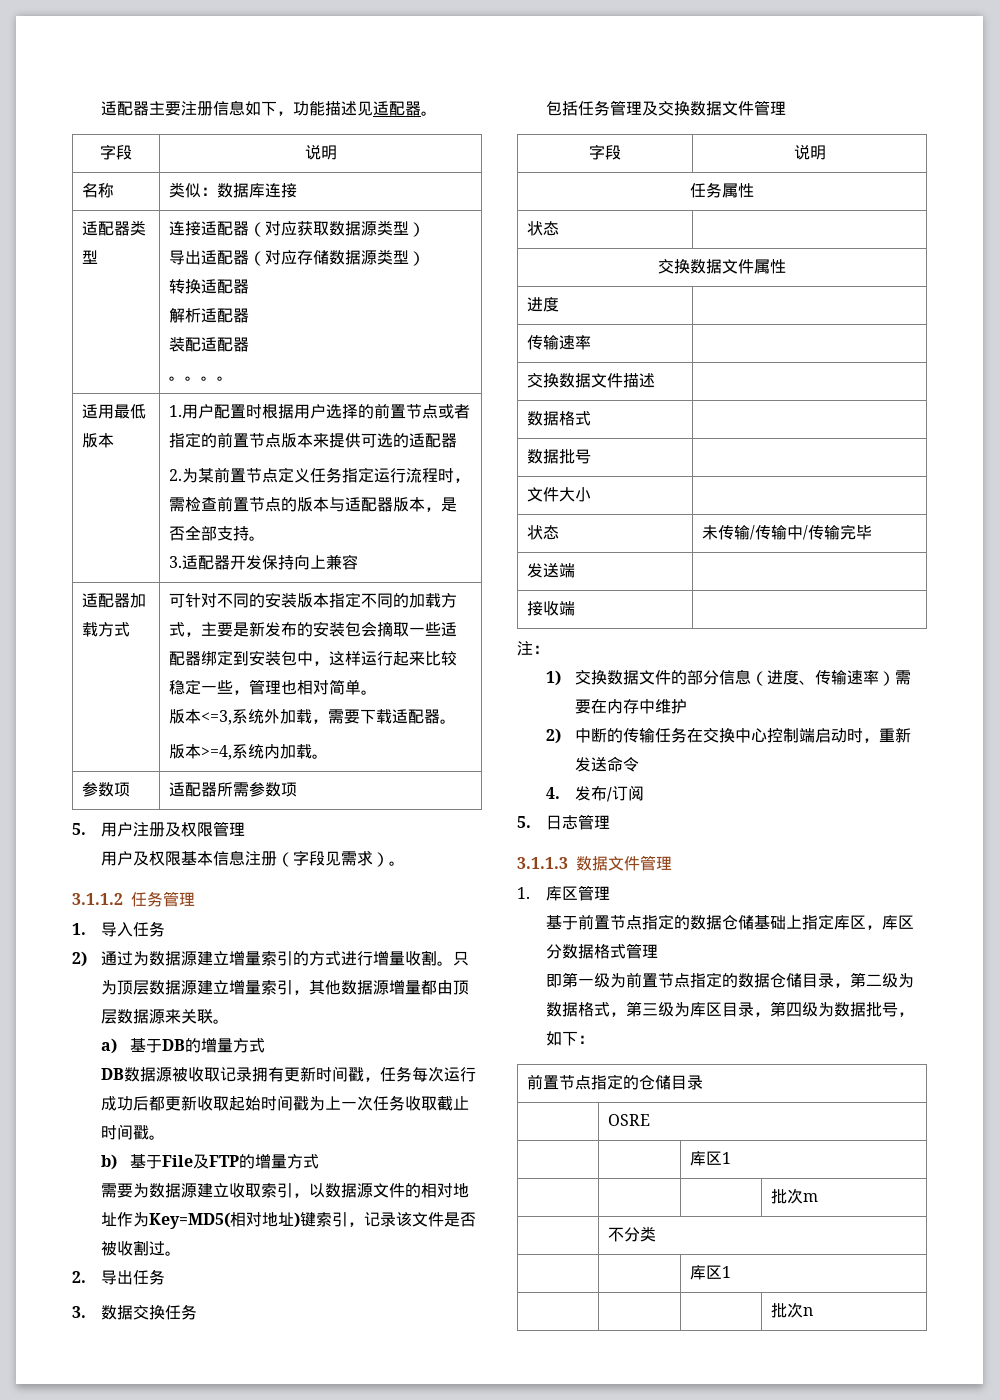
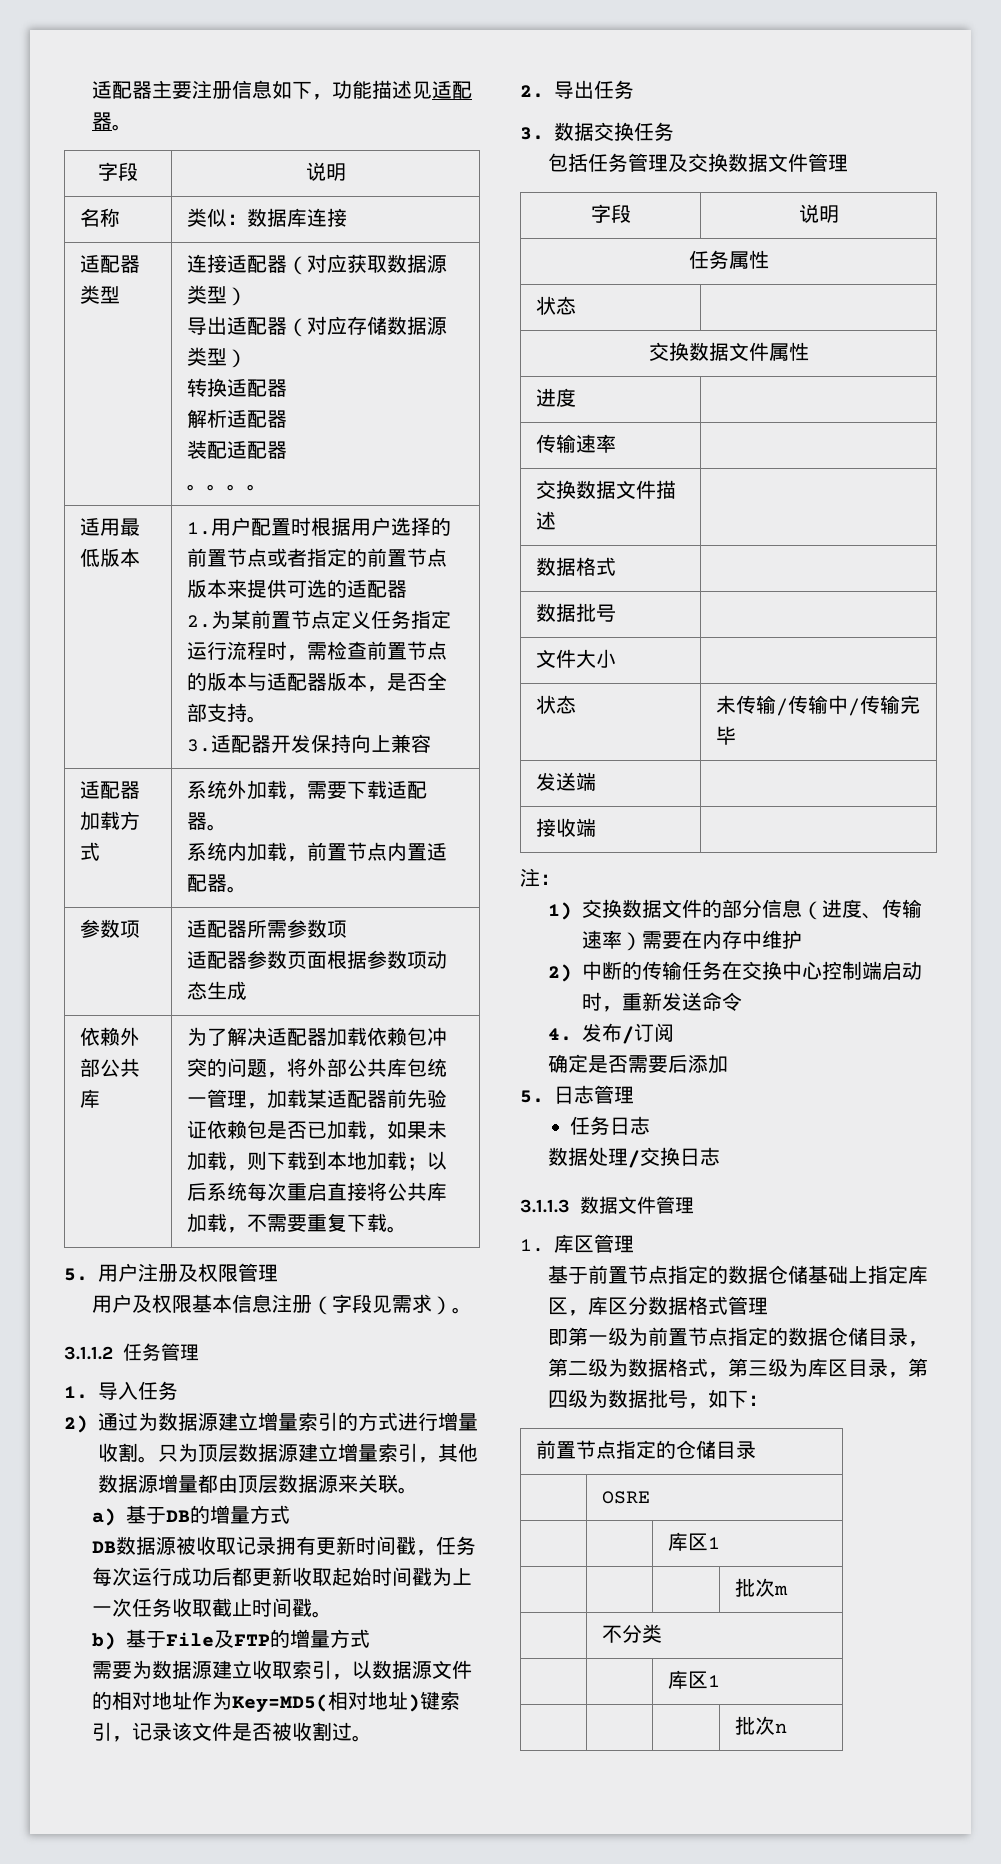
- 可针对不同的安装版本指定不同的加载方式，主要是新发布的安装包会摘取一些适配器绑定到安装包中，这样运行起来比较稳定一些，管理也相对简单。
- 版本<=3,系统外加载，需要下载适配器。
+ 系统外加载，需要下载适配器。
- 版本>=4,系统内加载。
+ 系统内加载，前置节点内置适配器。
  参数项 | 适配器所需参数项
+ 适配器参数页面根据参数项动态生成
+ 依赖外部公共库 | 为了解决适配器加载依赖包冲突的问题，将外部公共库包统一管理，加载某适配器前先验证依赖包是否已加载，如果未加载，则下载到本地加载；以后系统每次重启直接将公共库加载，不需要重复下载。
+ 确定是否需要后添加
+ 任务日志
+ 数据处理/交换日志

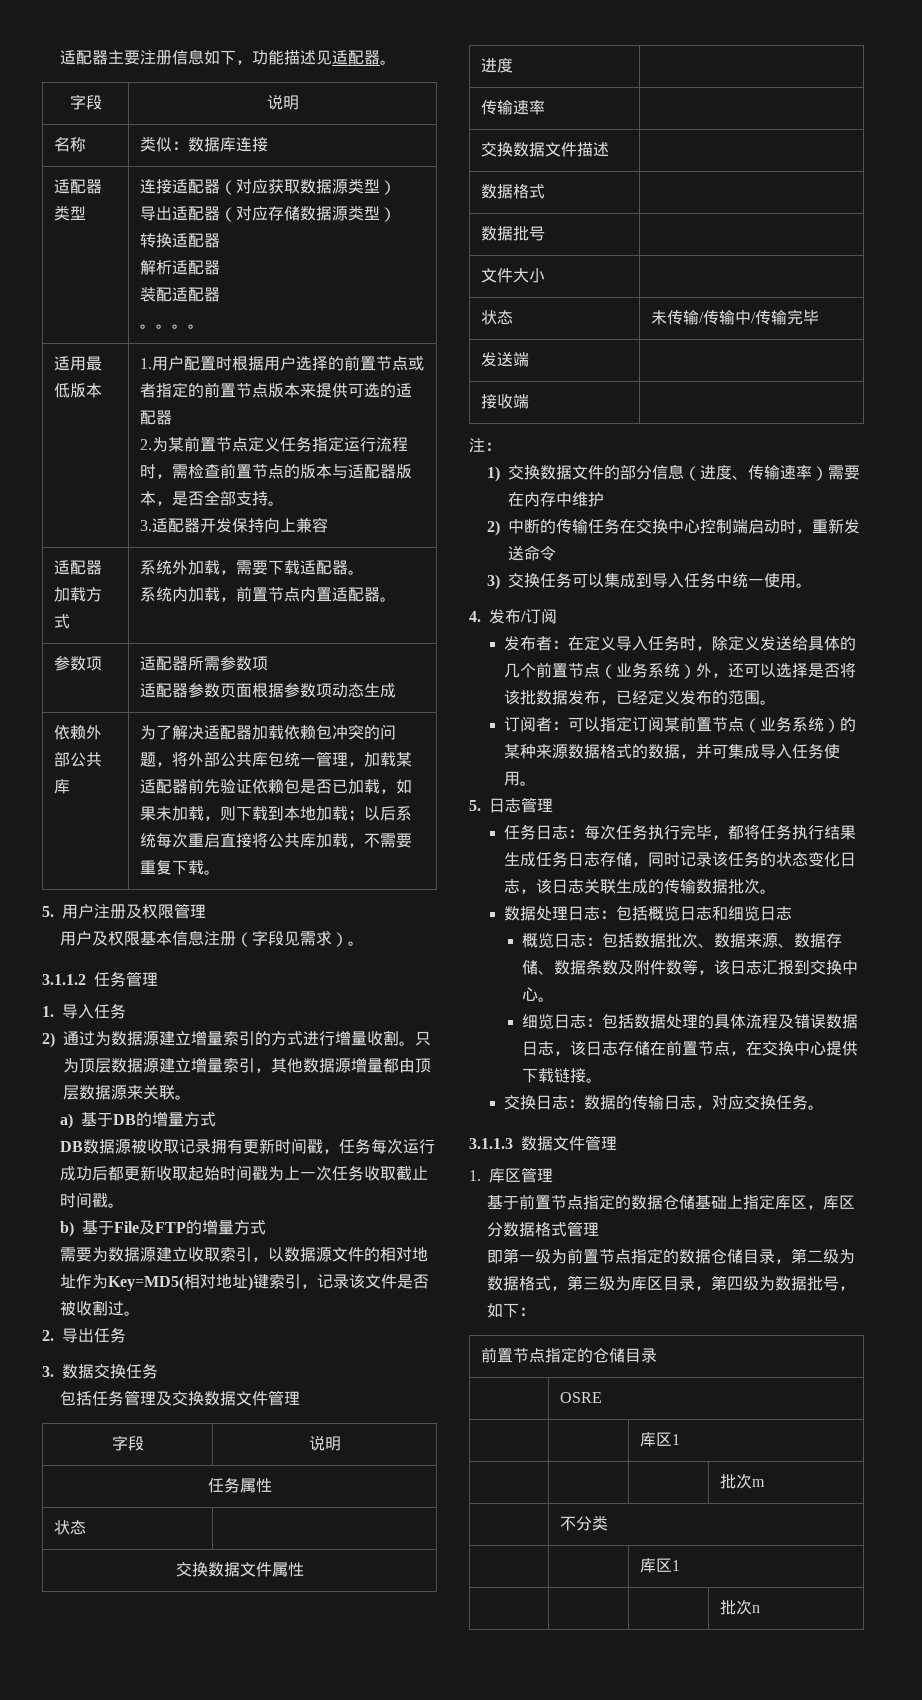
+ 3)交换任务可以集成到导入任务中统一使用。
  4.发布/订阅
- 确定是否需要后添加
+ 发布者：在定义导入任务时，除定义发送给具体的几个前置节点（业务系统）外，还可以选择是否将该批数据发布，已经定义发布的范围。
+ 订阅者：可以指定订阅某前置节点（业务系统）的某种来源数据格式的数据，并可集成导入任务使用。
- 任务日志
- 数据处理/交换日志
+ 任务日志：每次任务执行完毕，都将任务执行结果生成任务日志存储，同时记录该任务的状态变化日志，该日志关联生成的传输数据批次。
+ 数据处理日志：包括概览日志和细览日志
+ 概览日志：包括数据批次、数据来源、数据存储、数据条数及附件数等，该日志汇报到交换中心。
+ 细览日志：包括数据处理的具体流程及错误数据日志，该日志存储在前置节点，在交换中心提供下载链接。
+ 交换日志：数据的传输日志，对应交换任务。

